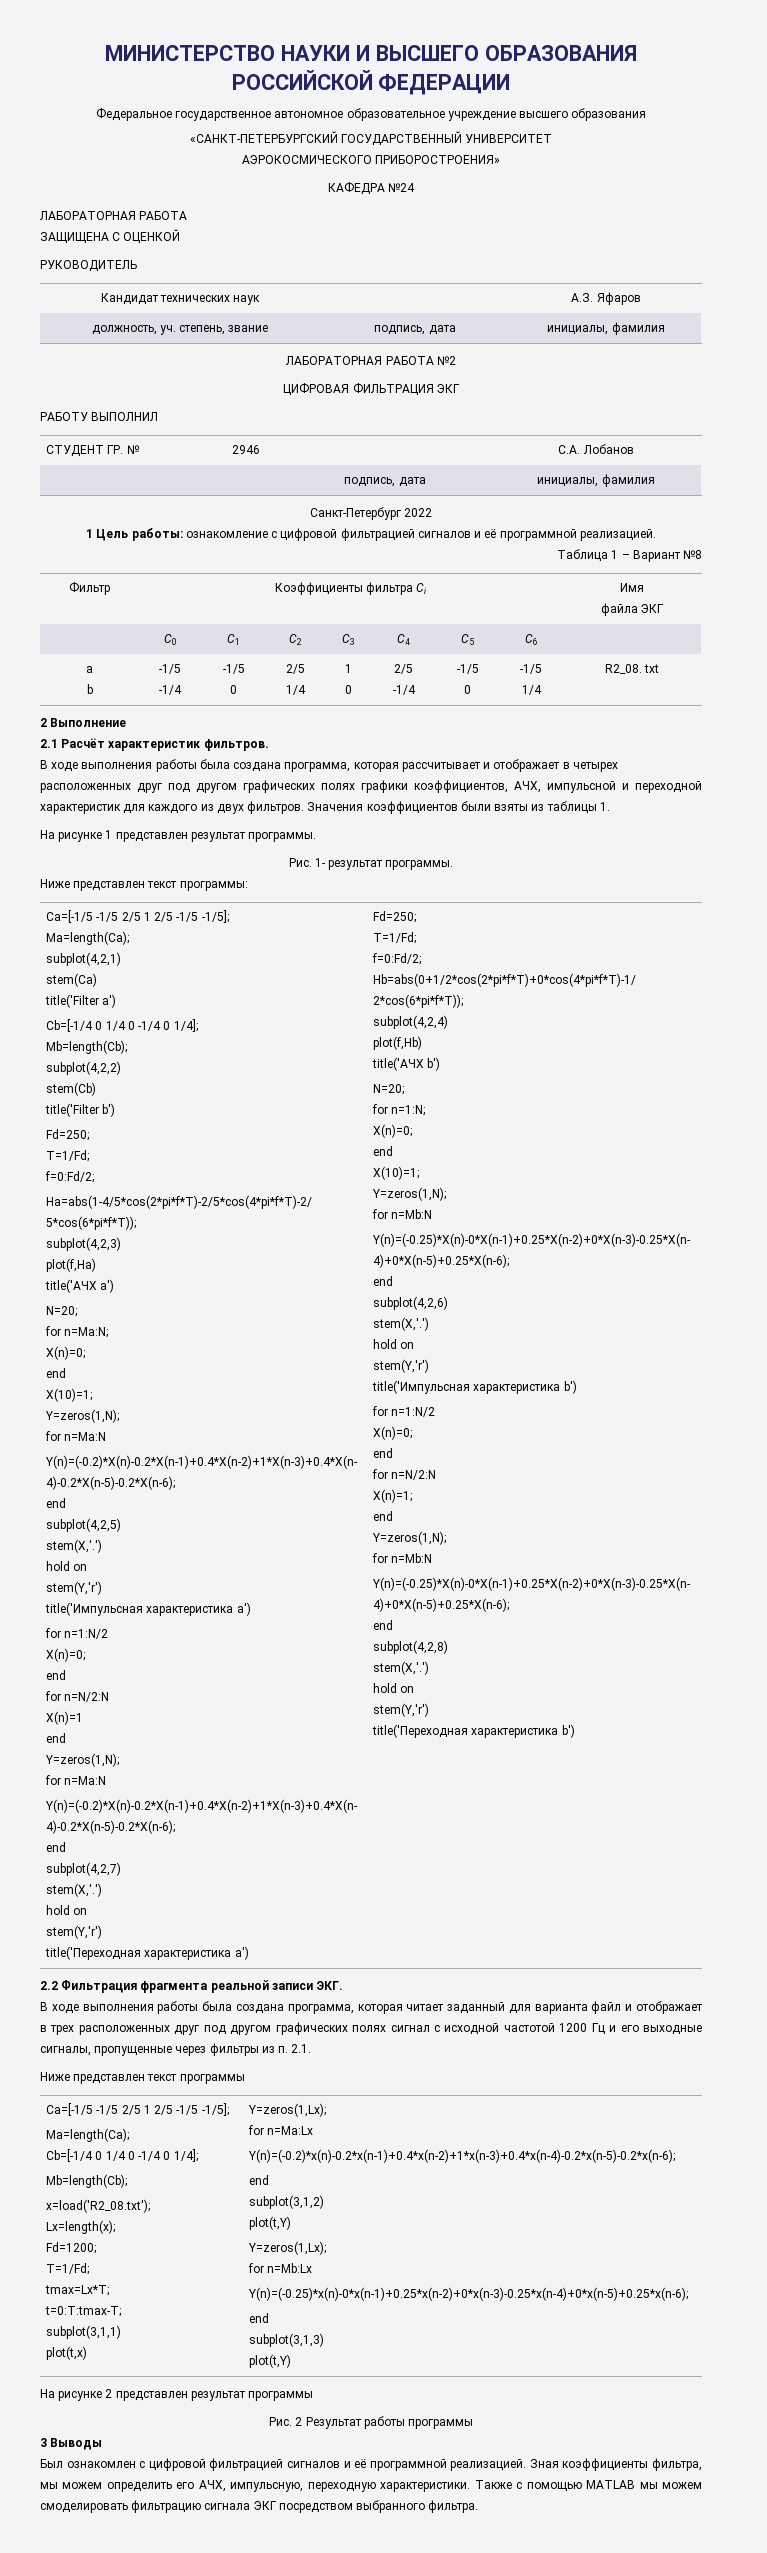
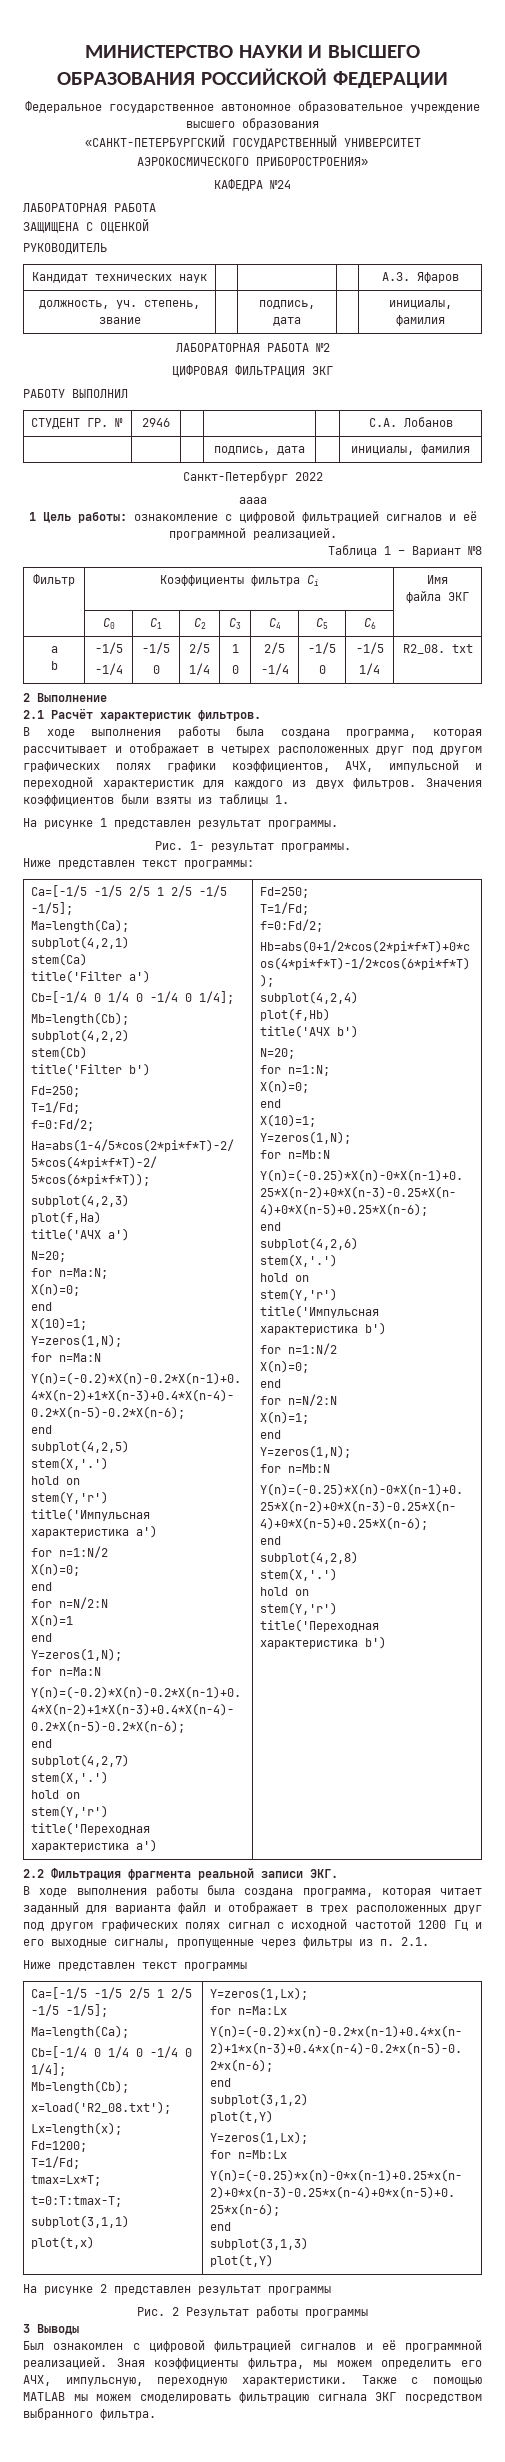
+ аааа

